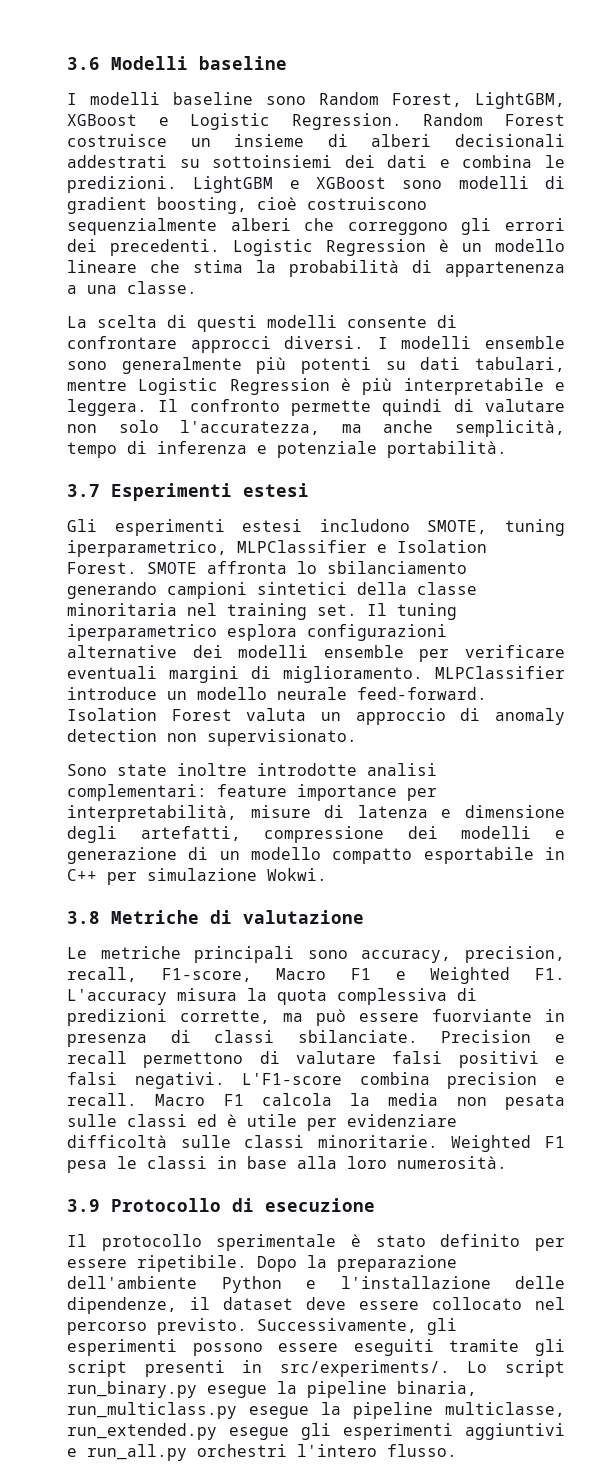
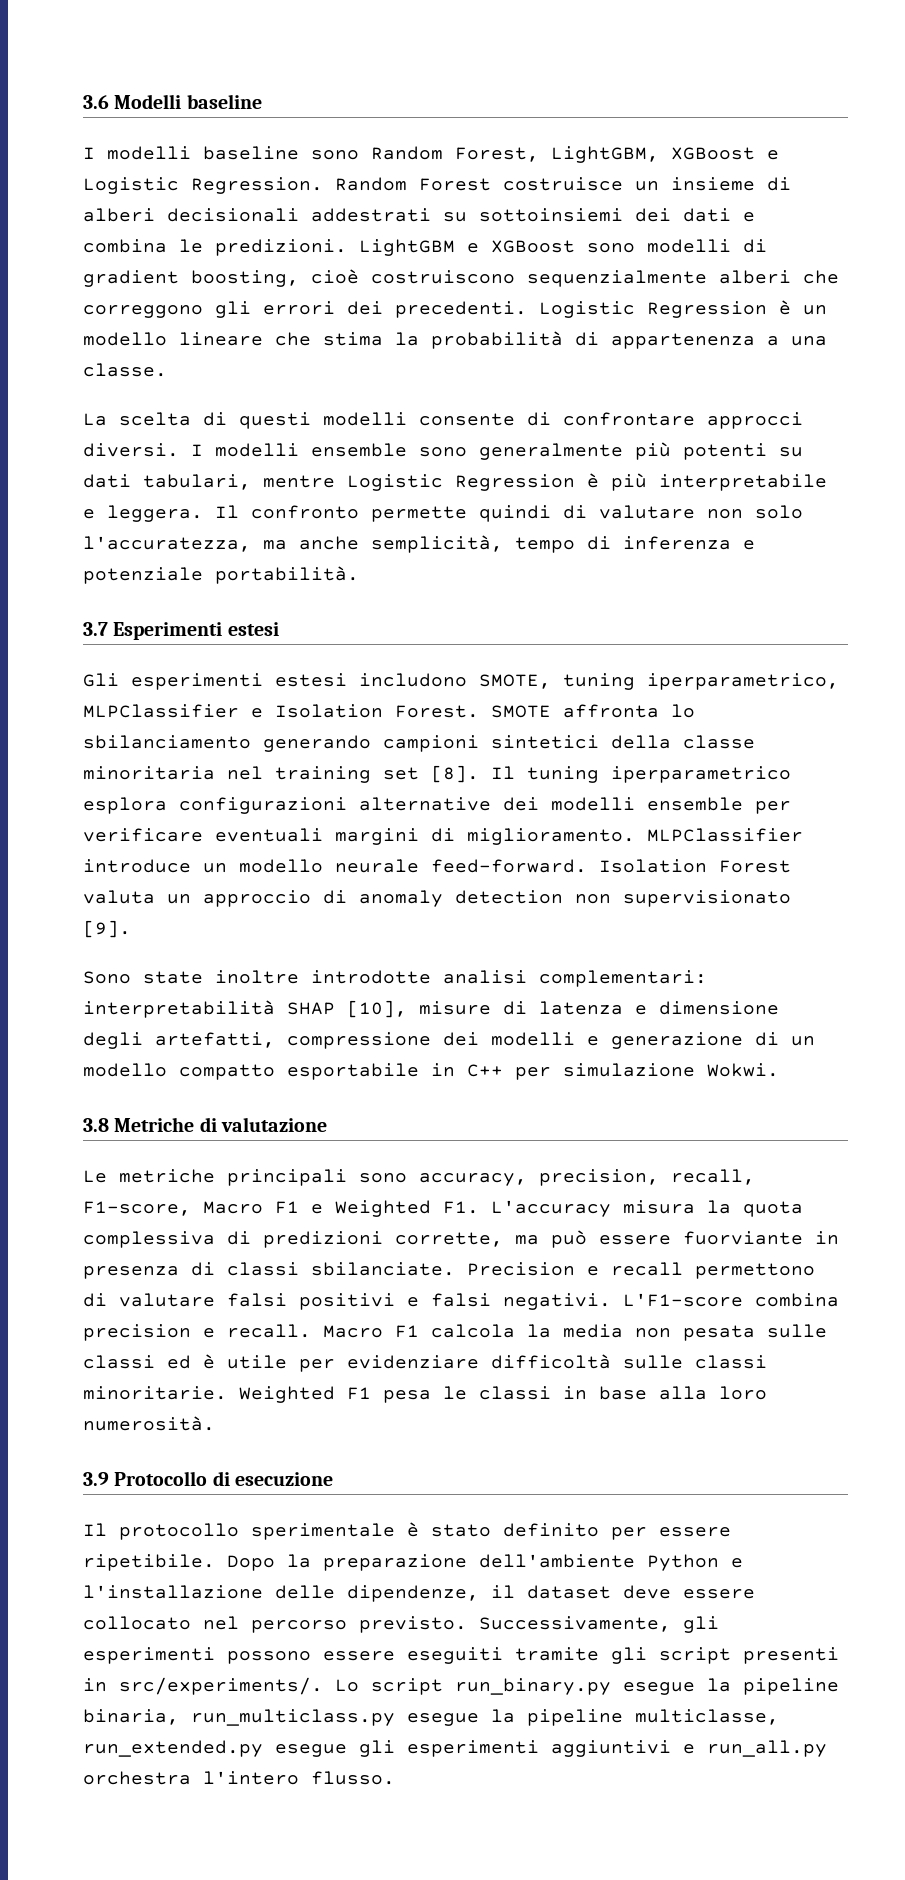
- SMOTE affronta lo sbilanciamento generando campioni sintetici della classe minoritaria nel training set.
+ SMOTE affronta lo sbilanciamento generando campioni sintetici della classe minoritaria nel training set [8].
- Isolation Forest valuta un approccio di anomaly detection non supervisionato.
+ Isolation Forest valuta un approccio di anomaly detection non supervisionato [9].
- Sono state inoltre introdotte analisi complementari: feature importance per interpretabilità, misure di latenza e dimensione degli artefatti, compressione dei modelli e generazione di un modello compatto esportabile in C++ per simulazione Wokwi.
+ Sono state inoltre introdotte analisi complementari: interpretabilità SHAP [10], misure di latenza e dimensione degli artefatti, compressione dei modelli e generazione di un modello compatto esportabile in C++ per simulazione Wokwi.
- Lo script run_binary.py esegue la pipeline binaria, run_multiclass.py esegue la pipeline multiclasse, run_extended.py esegue gli esperimenti aggiuntivi e run_all.py orchestri l'intero flusso.
+ Lo script run_binary.py esegue la pipeline binaria, run_multiclass.py esegue la pipeline multiclasse, run_extended.py esegue gli esperimenti aggiuntivi e run_all.py orchestra l'intero flusso.

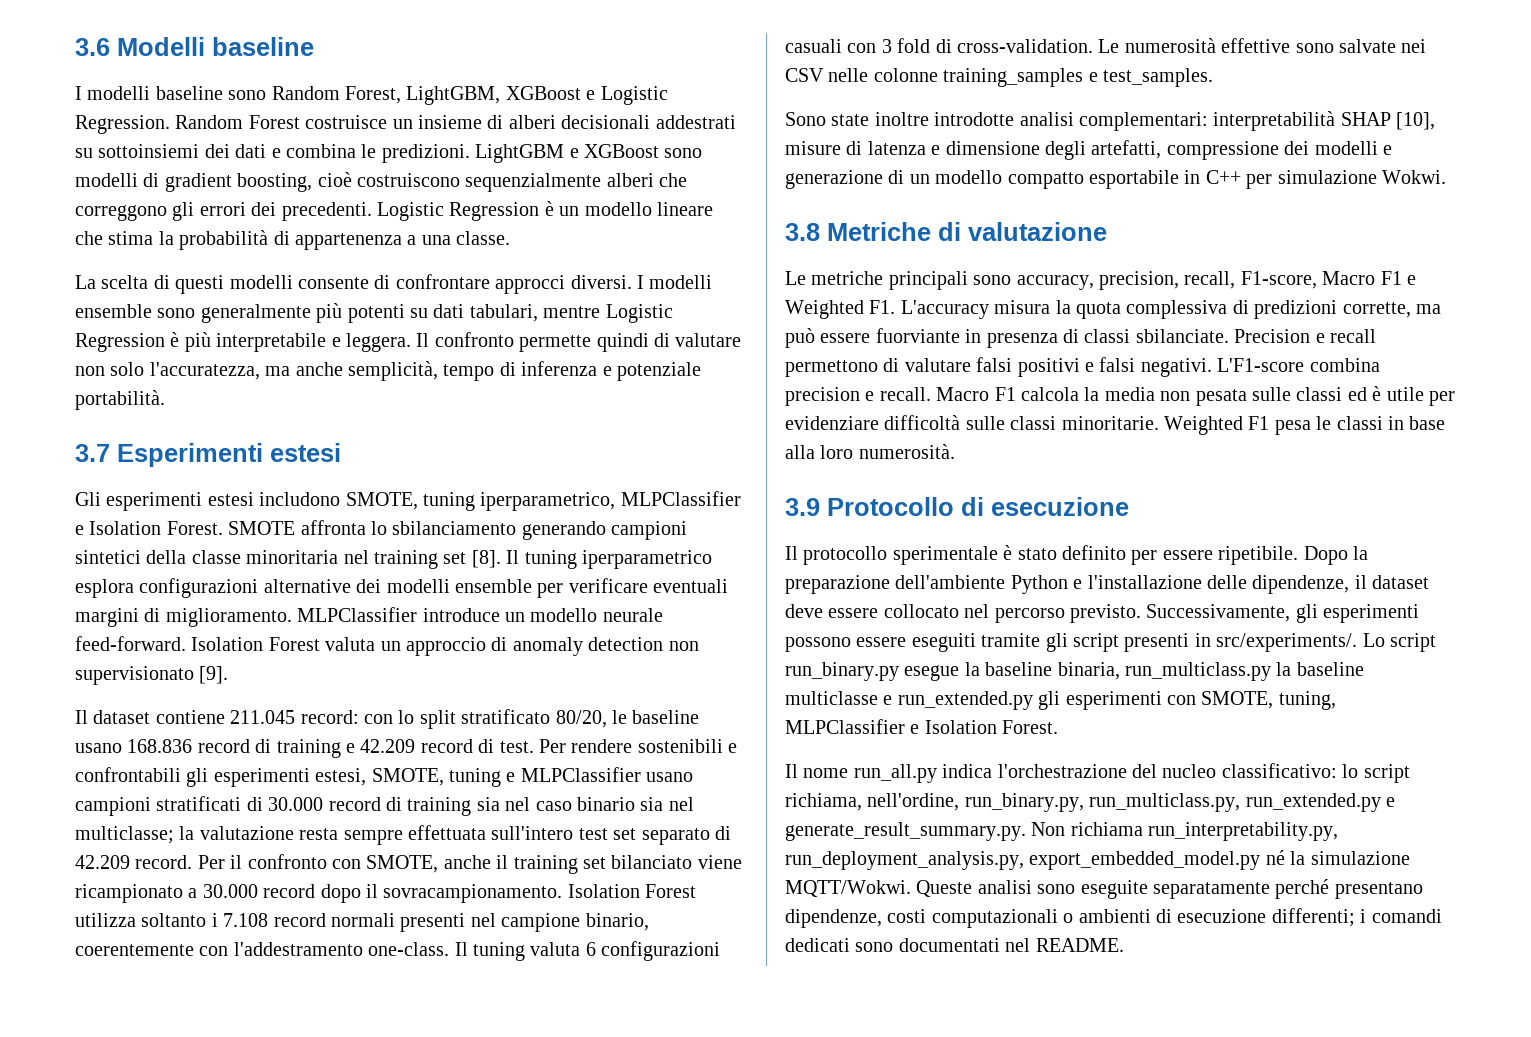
+ Il dataset contiene 211.045 record: con lo split stratificato 80/20, le baseline usano 168.836 record di training e 42.209 record di test. Per rendere sostenibili e confrontabili gli esperimenti estesi, SMOTE, tuning e MLPClassifier usano campioni stratificati di 30.000 record di training sia nel caso binario sia nel multiclasse; la valutazione resta sempre effettuata sull'intero test set separato di 42.209 record. Per il confronto con SMOTE, anche il training set bilanciato viene ricampionato a 30.000 record dopo il sovracampionamento. Isolation Forest utilizza soltanto i 7.108 record normali presenti nel campione binario, coerentemente con l'addestramento one-class. Il tuning valuta 6 configurazioni casuali con 3 fold di cross-validation. Le numerosità effettive sono salvate nei CSV nelle colonne training_samples e test_samples.
- Lo script run_binary.py esegue la pipeline binaria, run_multiclass.py esegue la pipeline multiclasse, run_extended.py esegue gli esperimenti aggiuntivi e run_all.py orchestra l'intero flusso.
+ Lo script run_binary.py esegue la baseline binaria, run_multiclass.py la baseline multiclasse e run_extended.py gli esperimenti con SMOTE, tuning, MLPClassifier e Isolation Forest.
+ Il nome run_all.py indica l'orchestrazione del nucleo classificativo: lo script richiama, nell'ordine, run_binary.py, run_multiclass.py, run_extended.py e generate_result_summary.py. Non richiama run_interpretability.py, run_deployment_analysis.py, export_embedded_model.py né la simulazione MQTT/Wokwi. Queste analisi sono eseguite separatamente perché presentano dipendenze, costi computazionali o ambienti di esecuzione differenti; i comandi dedicati sono documentati nel README.

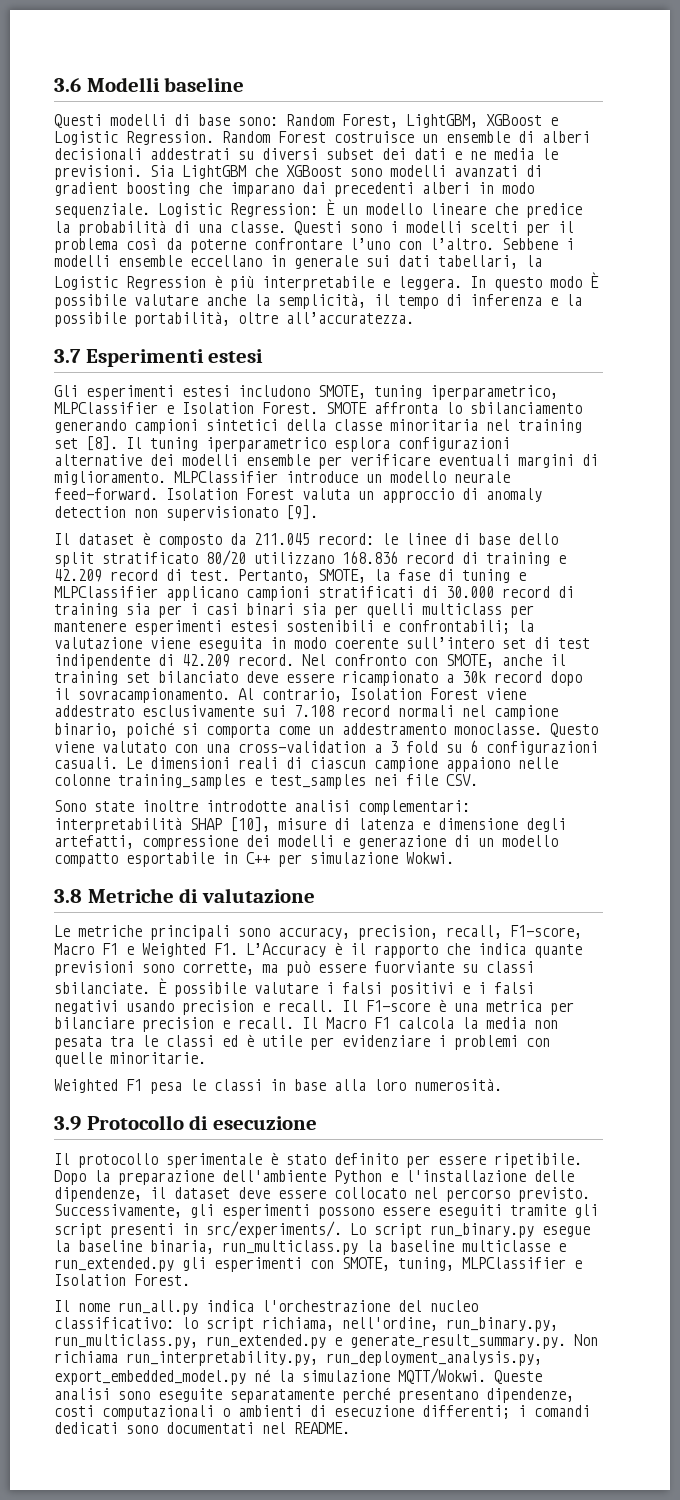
- I modelli baseline sono Random Forest, LightGBM, XGBoost e Logistic Regression.
+ Questi modelli di base sono: Random Forest, LightGBM, XGBoost e Logistic Regression.
- Random Forest costruisce un insieme di alberi decisionali addestrati su sottoinsiemi dei dati e combina le predizioni. LightGBM e XGBoost sono modelli di gradient boosting, cioè costruiscono sequenzialmente alberi che correggono gli errori dei precedenti. Logistic Regression è un modello lineare che stima la probabilità di appartenenza a una classe.
- La scelta di questi modelli consente di confrontare approcci diversi. I modelli ensemble sono generalmente più potenti su dati tabulari, mentre Logistic Regression è più interpretabile e leggera.
+ Random Forest costruisce un ensemble di alberi decisionali addestrati su diversi subset dei dati e ne media le previsioni. Sia LightGBM che XGBoost sono modelli avanzati di gradient boosting che imparano dai precedenti alberi in modo sequenziale. Logistic Regression: È un modello lineare che predice la probabilità di una classe. Questi sono i modelli scelti per il problema così da poterne confrontare l’uno con l’altro. Sebbene i modelli ensemble eccellano in generale sui dati tabellari, la Logistic Regression è più interpretabile e leggera.
- Il confronto permette quindi di valutare non solo l'accuratezza, ma anche semplicità, tempo di inferenza e potenziale portabilità.
+ In questo modo È possibile valutare anche la semplicità, il tempo di inferenza e la possibile portabilità, oltre all’accuratezza.
- Il dataset contiene 211.045 record: con lo split stratificato 80/20, le baseline usano 168.836 record di training e 42.209 record di test.
+ Il dataset è composto da 211.045 record: le linee di base dello split stratificato 80/20 utilizzano 168.836 record di training e 42.209 record di test.
- Per rendere sostenibili e confrontabili gli esperimenti estesi, SMOTE, tuning e MLPClassifier usano campioni stratificati di 30.000 record di training sia nel caso binario sia nel multiclasse; la valutazione resta sempre effettuata sull'intero test set separato di 42.209 record.
+ Pertanto, SMOTE, la fase di tuning e MLPClassifier applicano campioni stratificati di 30.000 record di training sia per i casi binari sia per quelli multiclass per mantenere esperimenti estesi sostenibili e confrontabili; la valutazione viene eseguita in modo coerente sull’intero set di test indipendente di 42.209 record.
- Per il confronto con SMOTE, anche il training set bilanciato viene ricampionato a 30.000 record dopo il sovracampionamento.
+ Nel confronto con SMOTE, anche il training set bilanciato deve essere ricampionato a 30k record dopo il sovracampionamento.
- Isolation Forest utilizza soltanto i 7.108 record normali presenti nel campione binario, coerentemente con l'addestramento one-class. Il tuning valuta 6 configurazioni casuali con 3 fold di cross-validation. Le numerosità effettive sono salvate nei CSV nelle colonne training_samples e test_samples.
+ Al contrario, Isolation Forest viene addestrato esclusivamente sui 7.108 record normali nel campione binario, poiché si comporta come un addestramento monoclasse. Questo viene valutato con una cross-validation a 3 fold su 6 configurazioni casuali. Le dimensioni reali di ciascun campione appaiono nelle colonne training_samples e test_samples nei file CSV.
- Le metriche principali sono accuracy, precision, recall, F1-score, Macro F1 e Weighted F1. L'accuracy misura la quota complessiva di predizioni corrette, ma può essere fuorviante in presenza di classi sbilanciate. Precision e recall permettono di valutare falsi positivi e falsi negativi. L'F1-score combina precision e recall. Macro F1 calcola la media non pesata sulle classi ed è utile per evidenziare difficoltà sulle classi minoritarie. Weighted F1 pesa le classi in base alla loro numerosità.
+ Le metriche principali sono accuracy, precision, recall, F1-score, Macro F1 e Weighted F1. L’Accuracy è il rapporto che indica quante previsioni sono corrette, ma può essere fuorviante su classi sbilanciate. È possibile valutare i falsi positivi e i falsi negativi usando precision e recall. Il F1-score è una metrica per bilanciare precision e recall. Il Macro F1 calcola la media non pesata tra le classi ed è utile per evidenziare i problemi con quelle minoritarie.
+ Weighted F1 pesa le classi in base alla loro numerosità.

